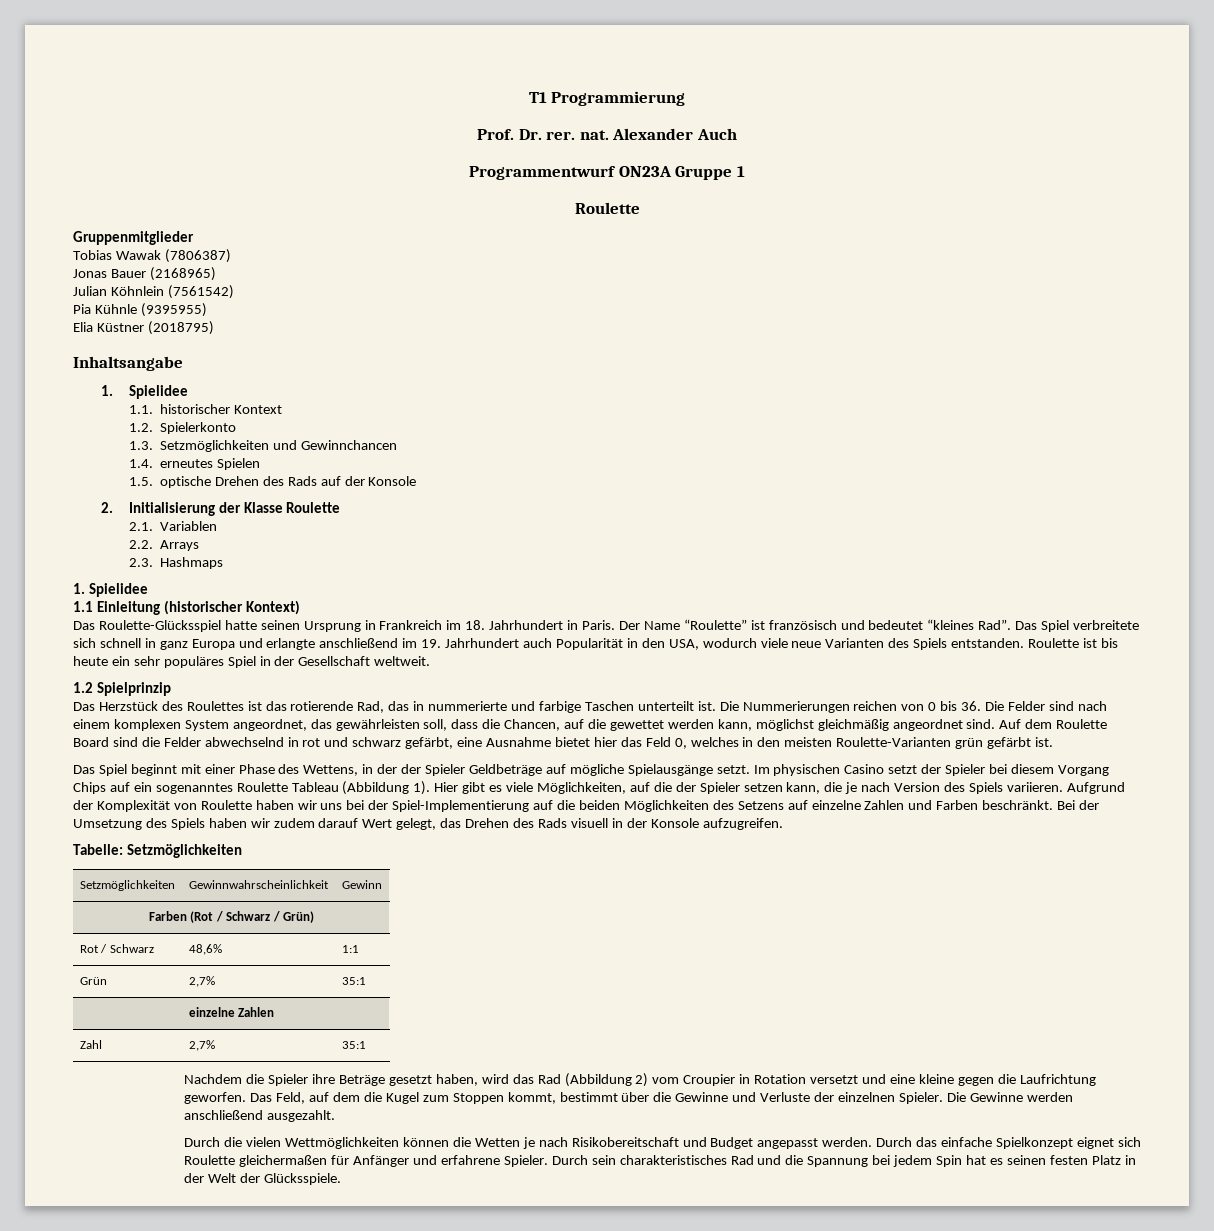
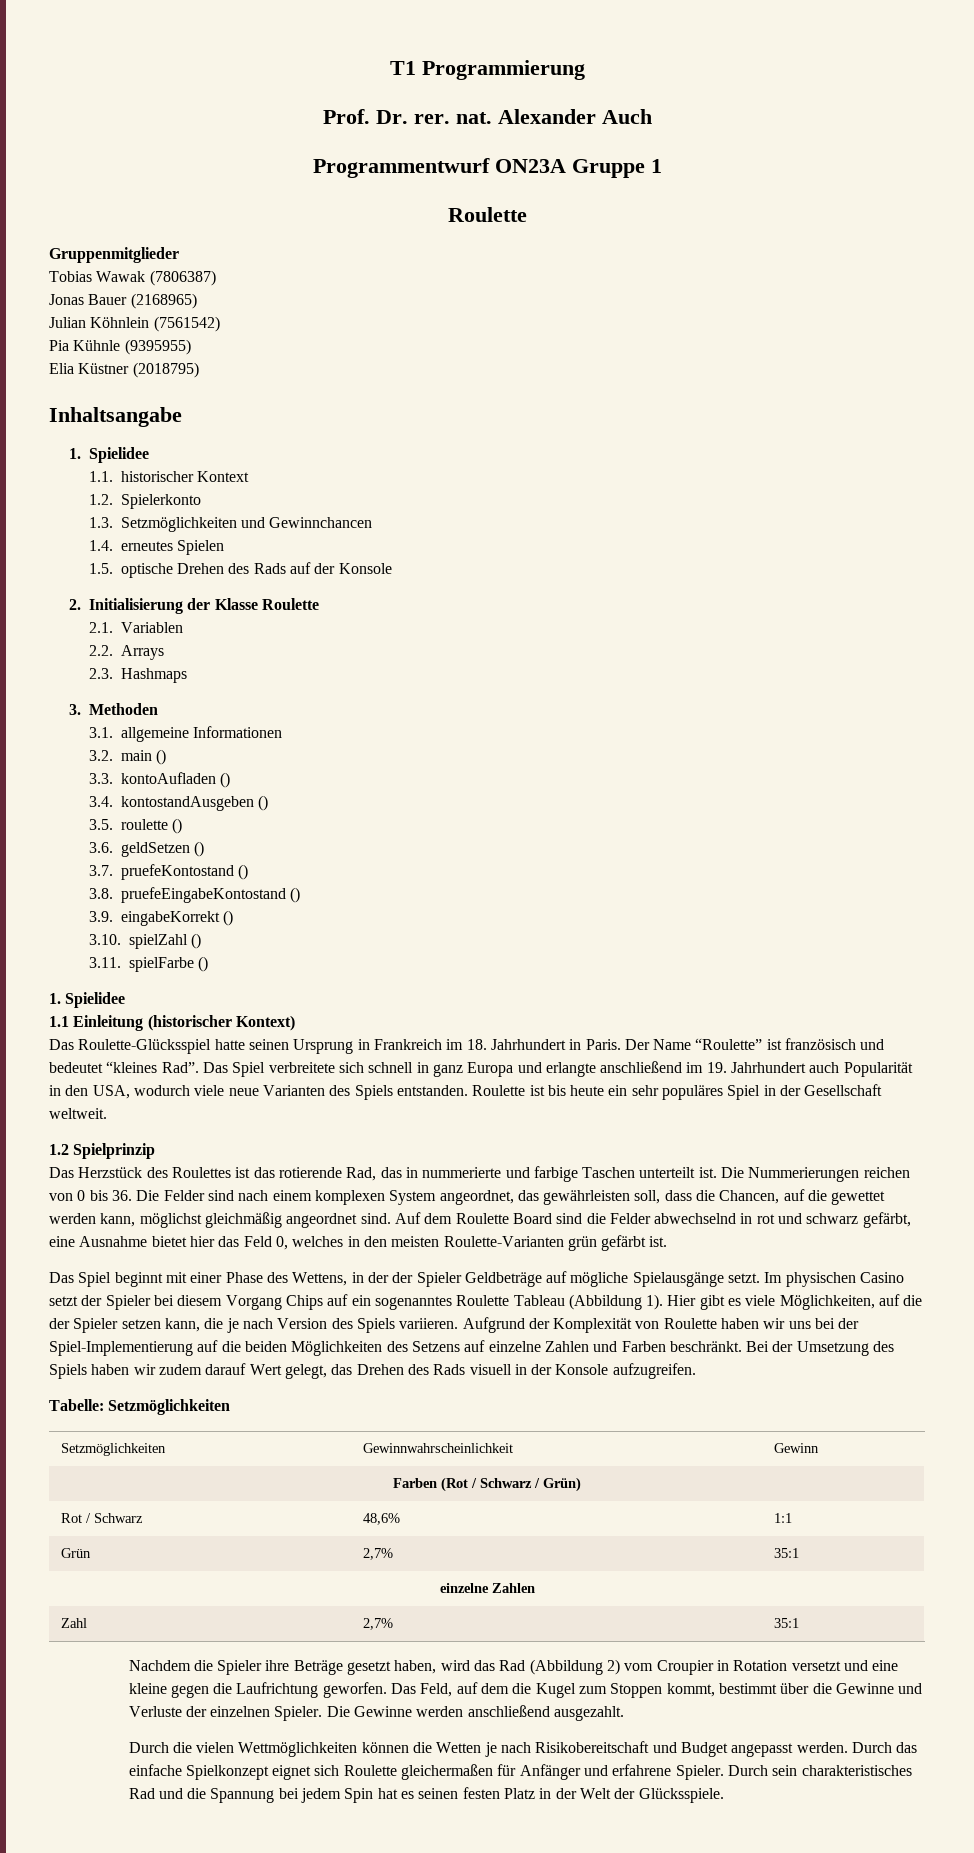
+ 3. Methoden
+ 3.1. allgemeine Informationen
+ 3.2. main ()
+ 3.3. kontoAufladen ()
+ 3.4. kontostandAusgeben ()
+ 3.5. roulette ()
+ 3.6. geldSetzen ()
+ 3.7. pruefeKontostand ()
+ 3.8. pruefeEingabeKontostand ()
+ 3.9. eingabeKorrekt ()
+ 3.10. spielZahl ()
+ 3.11. spielFarbe ()

